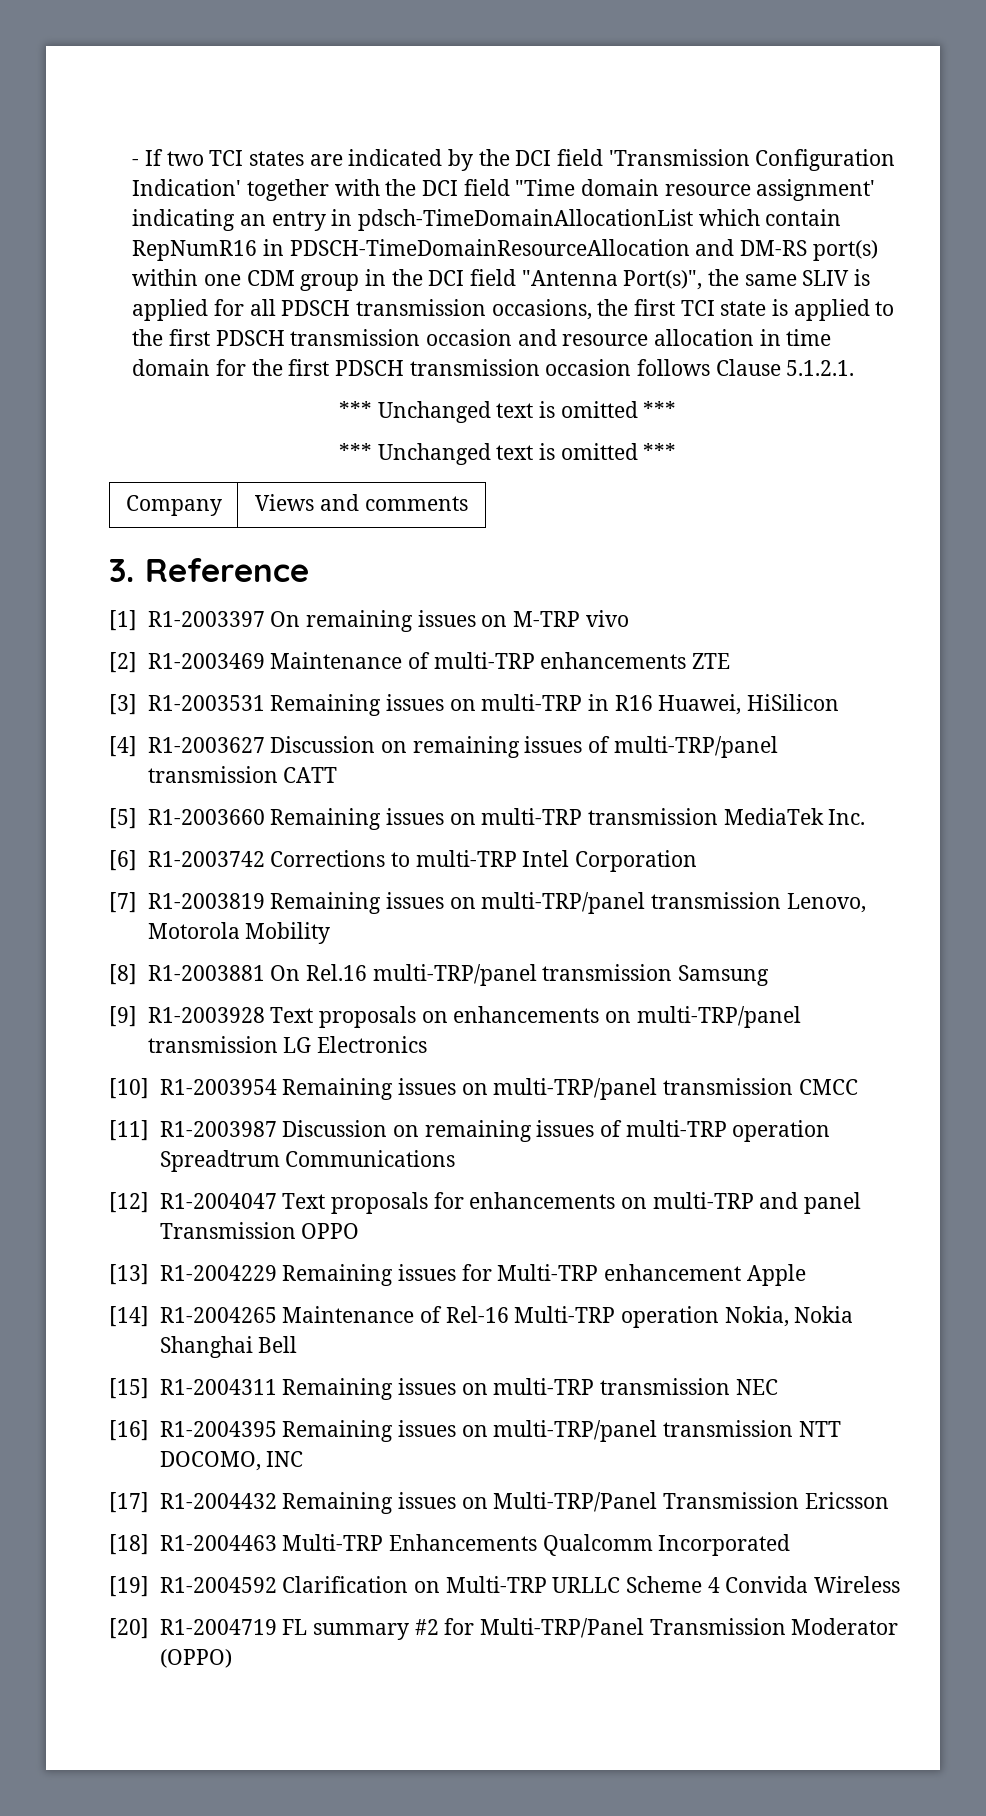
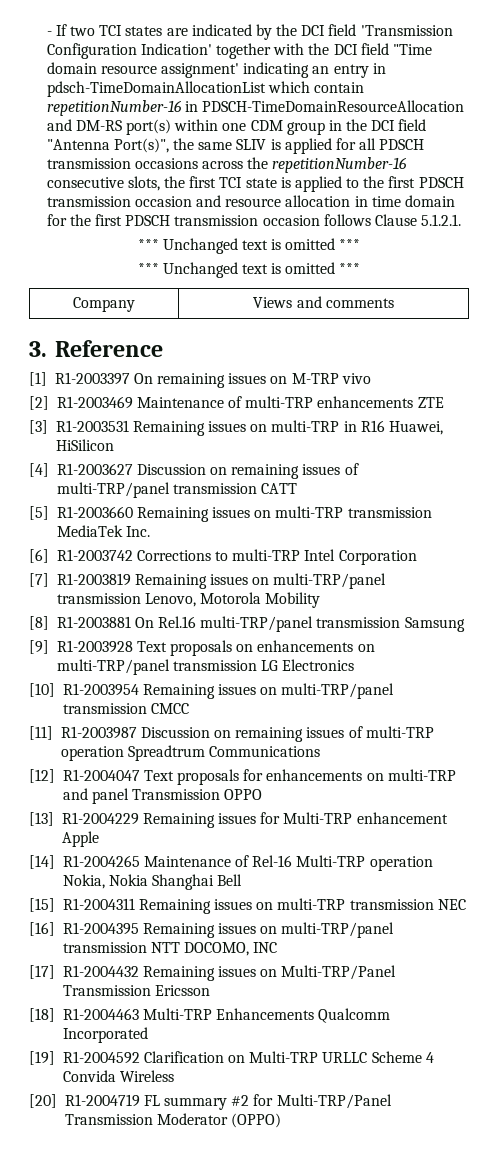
- - If two TCI states are indicated by the DCI field 'Transmission Configuration Indication' together with the DCI field "Time domain resource assignment' indicating an entry in pdsch-TimeDomainAllocationList which contain RepNumR16 in PDSCH-TimeDomainResourceAllocation and DM-RS port(s) within one CDM group in the DCI field "Antenna Port(s)", the same SLIV is applied for all PDSCH transmission occasions, the first TCI state is applied to the first PDSCH transmission occasion and resource allocation in time domain for the first PDSCH transmission occasion follows Clause 5.1.2.1.
+ - If two TCI states are indicated by the DCI field 'Transmission Configuration Indication' together with the DCI field "Time domain resource assignment' indicating an entry in pdsch-TimeDomainAllocationList which contain repetitionNumber-16 in PDSCH-TimeDomainResourceAllocation and DM-RS port(s) within one CDM group in the DCI field "Antenna Port(s)", the same SLIV is applied for all PDSCH transmission occasions across the repetitionNumber-16 consecutive slots, the first TCI state is applied to the first PDSCH transmission occasion and resource allocation in time domain for the first PDSCH transmission occasion follows Clause 5.1.2.1.

